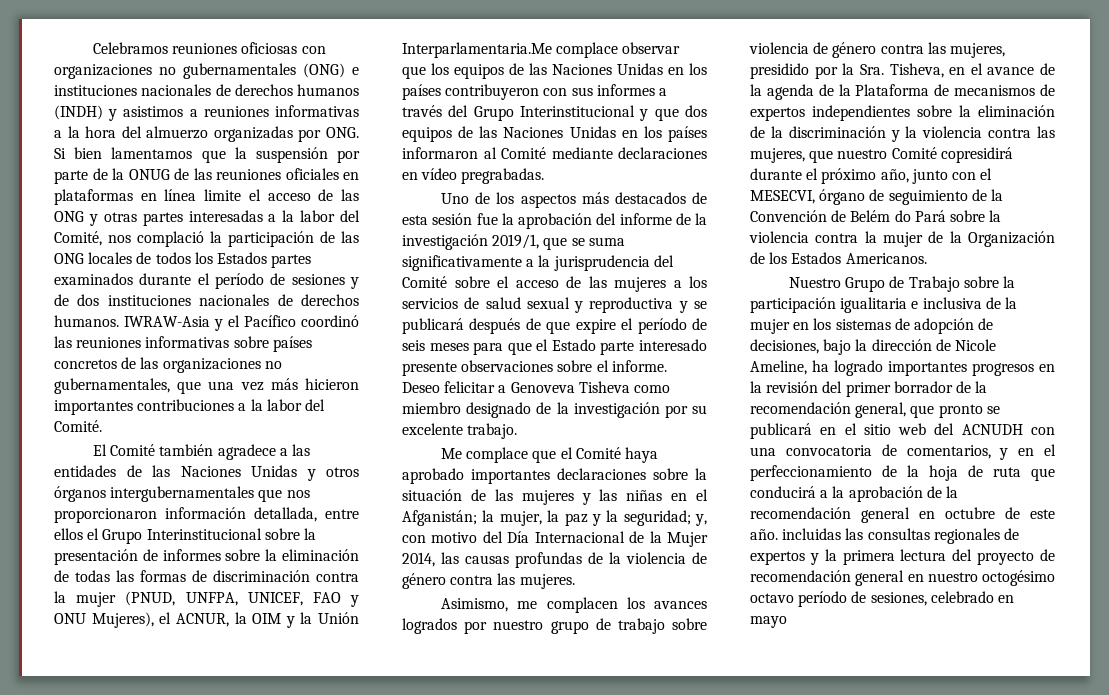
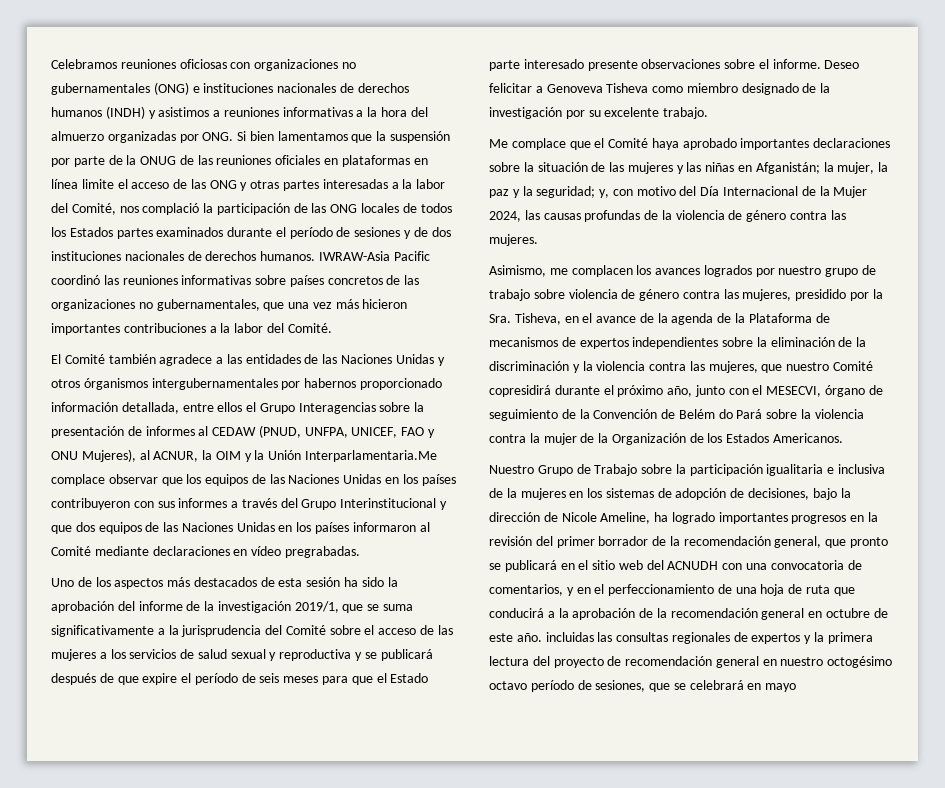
- IWRAW-Asia y el Pacífico coordinó las reuniones informativas sobre países concretos de las organizaciones no gubernamentales, que una vez más hicieron importantes contribuciones a la labor del Comité.
+ IWRAW-Asia Pacific coordinó las reuniones informativas sobre países concretos de las organizaciones no gubernamentales, que una vez más hicieron importantes contribuciones a la labor del Comité.
- El Comité también agradece a las entidades de las Naciones Unidas y otros órganos intergubernamentales que nos proporcionaron información detallada, entre ellos el Grupo Interinstitucional sobre la presentación de informes sobre la eliminación de todas las formas de discriminación contra la mujer (PNUD, UNFPA, UNICEF, FAO y ONU Mujeres), el ACNUR, la OIM y la Unión Interparlamentaria.Me complace observar que los equipos de las Naciones Unidas en los países contribuyeron con sus informes a través del Grupo Interinstitucional y que dos equipos de las Naciones Unidas en los países informaron al Comité mediante declaraciones en vídeo pregrabadas.
+ El Comité también agradece a las entidades de las Naciones Unidas y otros órganismos intergubernamentales por habernos proporcionado información detallada, entre ellos el Grupo Interagencias sobre la presentación de informes al CEDAW (PNUD, UNFPA, UNICEF, FAO y ONU Mujeres), al ACNUR, la OIM y la Unión Interparlamentaria.Me complace observar que los equipos de las Naciones Unidas en los países contribuyeron con sus informes a través del Grupo Interinstitucional y que dos equipos de las Naciones Unidas en los países informaron al Comité mediante declaraciones en vídeo pregrabadas.
- Uno de los aspectos más destacados de esta sesión fue la aprobación del informe de la investigación 2019/1, que se suma significativamente a la jurisprudencia del Comité sobre el acceso de las mujeres a los servicios de salud sexual y reproductiva y se publicará después de que expire el período de seis meses para que el Estado parte interesado presente observaciones sobre el informe.
+ Uno de los aspectos más destacados de esta sesión ha sido la aprobación del informe de la investigación 2019/1, que se suma significativamente a la jurisprudencia del Comité sobre el acceso de las mujeres a los servicios de salud sexual y reproductiva y se publicará después de que expire el período de seis meses para que el Estado parte interesado presente observaciones sobre el informe.
- Me complace que el Comité haya aprobado importantes declaraciones sobre la situación de las mujeres y las niñas en el Afganistán; la mujer, la paz y la seguridad; y, con motivo del Día Internacional de la Mujer 2014, las causas profundas de la violencia de género contra las mujeres.
+ Me complace que el Comité haya aprobado importantes declaraciones sobre la situación de las mujeres y las niñas en Afganistán; la mujer, la paz y la seguridad; y, con motivo del Día Internacional de la Mujer 2024, las causas profundas de la violencia de género contra las mujeres.
- Nuestro Grupo de Trabajo sobre la participación igualitaria e inclusiva de la mujer en los sistemas de adopción de decisiones, bajo la dirección de Nicole Ameline, ha logrado importantes progresos en la revisión del primer borrador de la recomendación general, que pronto se publicará en el sitio web del ACNUDH con una convocatoria de comentarios, y en el perfeccionamiento de la hoja de ruta que conducirá a la aprobación de la recomendación general en octubre de este año. incluidas las consultas regionales de expertos y la primera lectura del proyecto de recomendación general en nuestro octogésimo octavo período de sesiones, celebrado en mayo
+ Nuestro Grupo de Trabajo sobre la participación igualitaria e inclusiva de la mujeres en los sistemas de adopción de decisiones, bajo la dirección de Nicole Ameline, ha logrado importantes progresos en la revisión del primer borrador de la recomendación general, que pronto se publicará en el sitio web del ACNUDH con una convocatoria de comentarios, y en el perfeccionamiento de una hoja de ruta que conducirá a la aprobación de la recomendación general en octubre de este año. incluidas las consultas regionales de expertos y la primera lectura del proyecto de recomendación general en nuestro octogésimo octavo período de sesiones, que se celebrará en mayo

